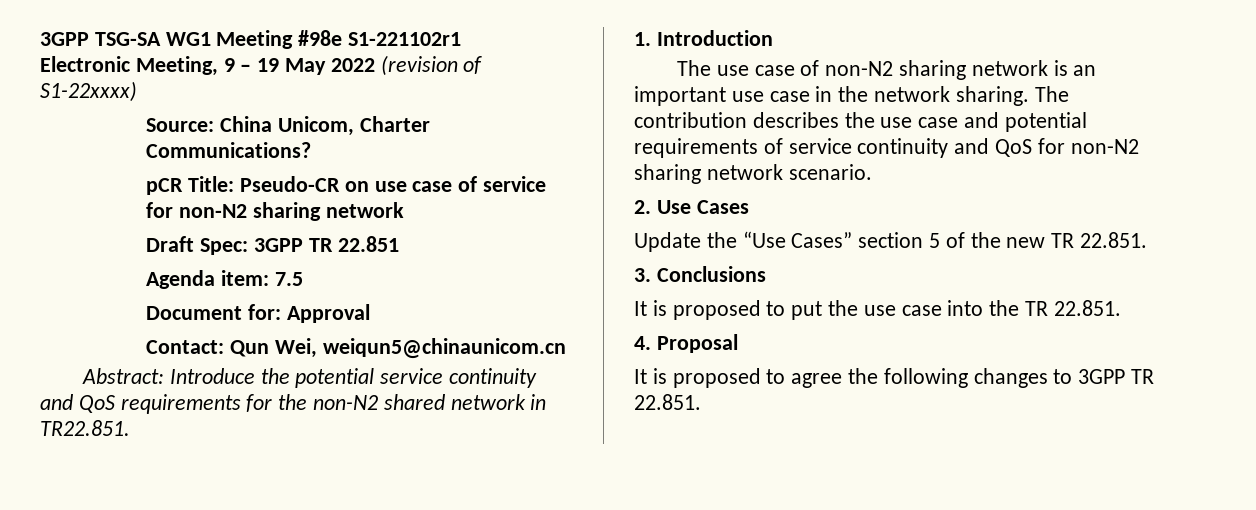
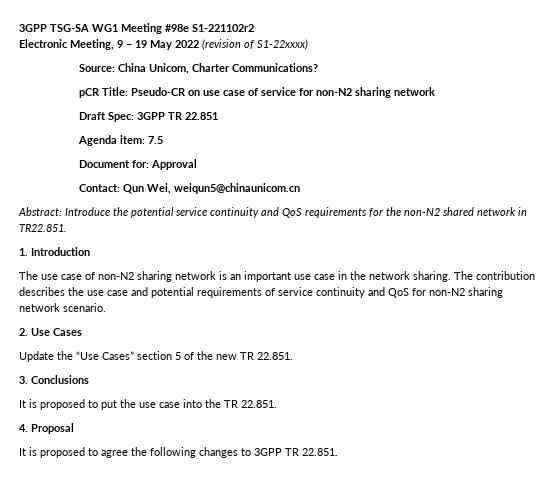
- 3GPP TSG-SA WG1 Meeting #98e S1-221102r1
+ 3GPP TSG-SA WG1 Meeting #98e S1-221102r2

